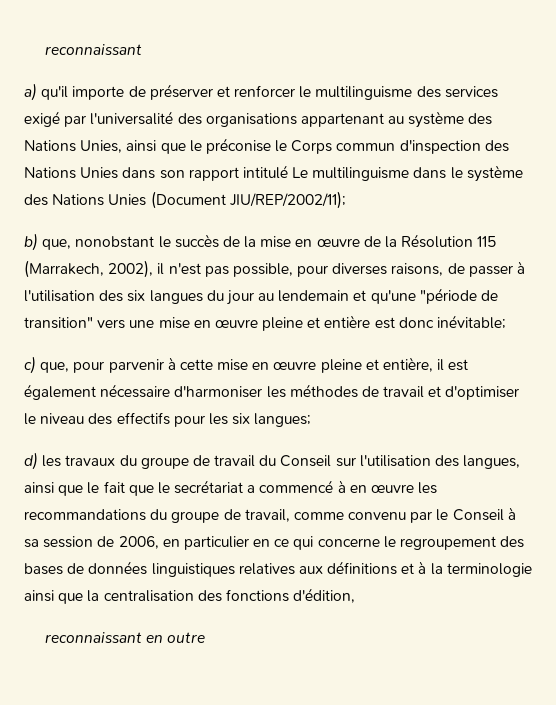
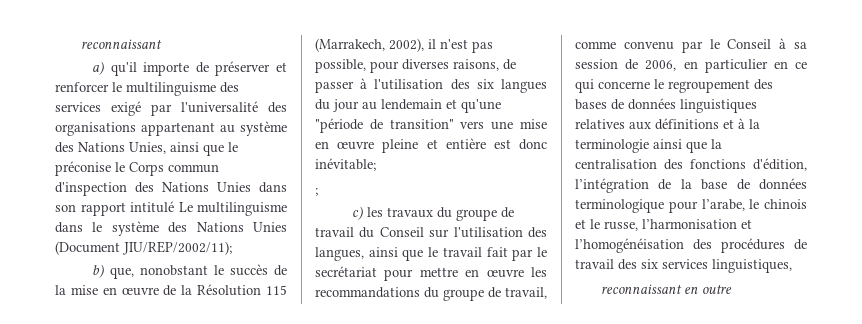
+ ;
- c) que, pour parvenir à cette mise en œuvre pleine et entière, il est également nécessaire d'harmoniser les méthodes de travail et d'optimiser le niveau des effectifs pour les six langues;
- d) les travaux du groupe de travail du Conseil sur l'utilisation des langues, ainsi que le fait que le secrétariat a commencé à en œuvre les recommandations du groupe de travail, comme convenu par le Conseil à sa session de 2006, en particulier en ce qui concerne le regroupement des bases de données linguistiques relatives aux définitions et à la terminologie ainsi que la centralisation des fonctions d'édition,
+ c) les travaux du groupe de travail du Conseil sur l'utilisation des langues, ainsi que le travail fait par le secrétariat pour mettre en œuvre les recommandations du groupe de travail, comme convenu par le Conseil à sa session de 2006, en particulier en ce qui concerne le regroupement des bases de données linguistiques relatives aux définitions et à la terminologie ainsi que la centralisation des fonctions d'édition, l’intégration de la base de données terminologique pour l’arabe, le chinois et le russe, l’harmonisation et l’homogénéisation des procédures de travail des six services linguistiques,

